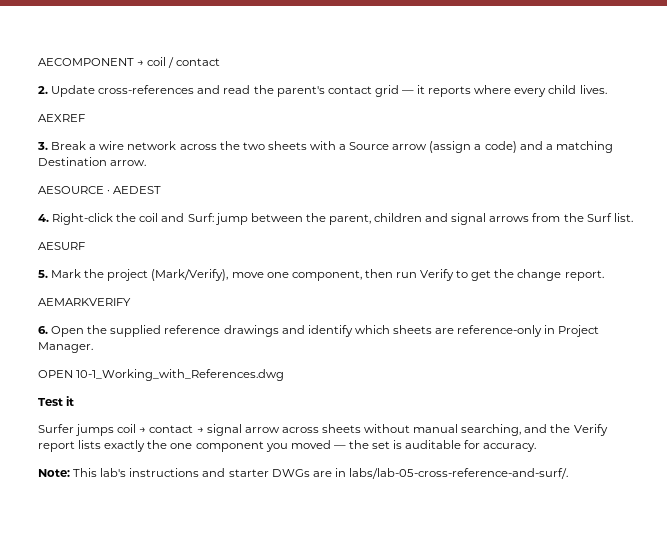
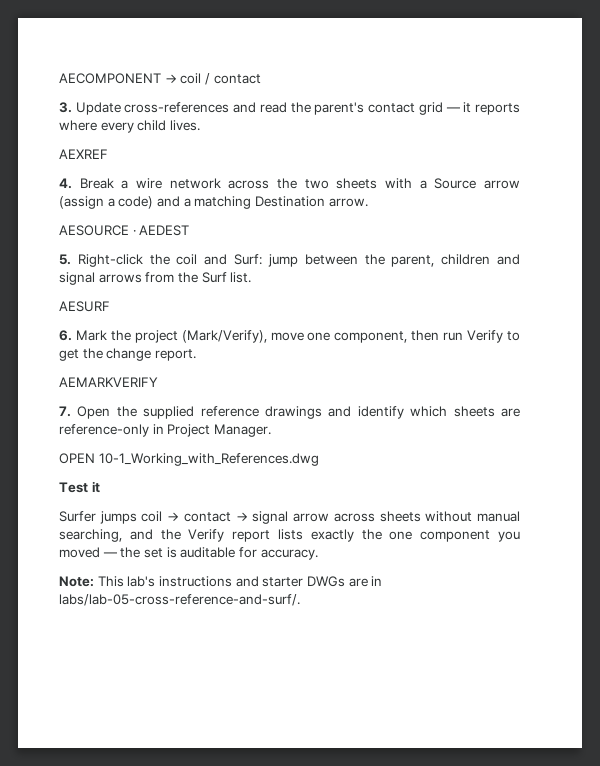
- 2. Update cross-references and read the parent's contact grid — it reports where every child lives.
+ 3. Update cross-references and read the parent's contact grid — it reports where every child lives.
- 3. Break a wire network across the two sheets with a Source arrow (assign a code) and a matching Destination arrow.
+ 4. Break a wire network across the two sheets with a Source arrow (assign a code) and a matching Destination arrow.
- 4. Right-click the coil and Surf: jump between the parent, children and signal arrows from the Surf list.
+ 5. Right-click the coil and Surf: jump between the parent, children and signal arrows from the Surf list.
- 5. Mark the project (Mark/Verify), move one component, then run Verify to get the change report.
+ 6. Mark the project (Mark/Verify), move one component, then run Verify to get the change report.
- 6. Open the supplied reference drawings and identify which sheets are reference-only in Project Manager.
+ 7. Open the supplied reference drawings and identify which sheets are reference-only in Project Manager.

